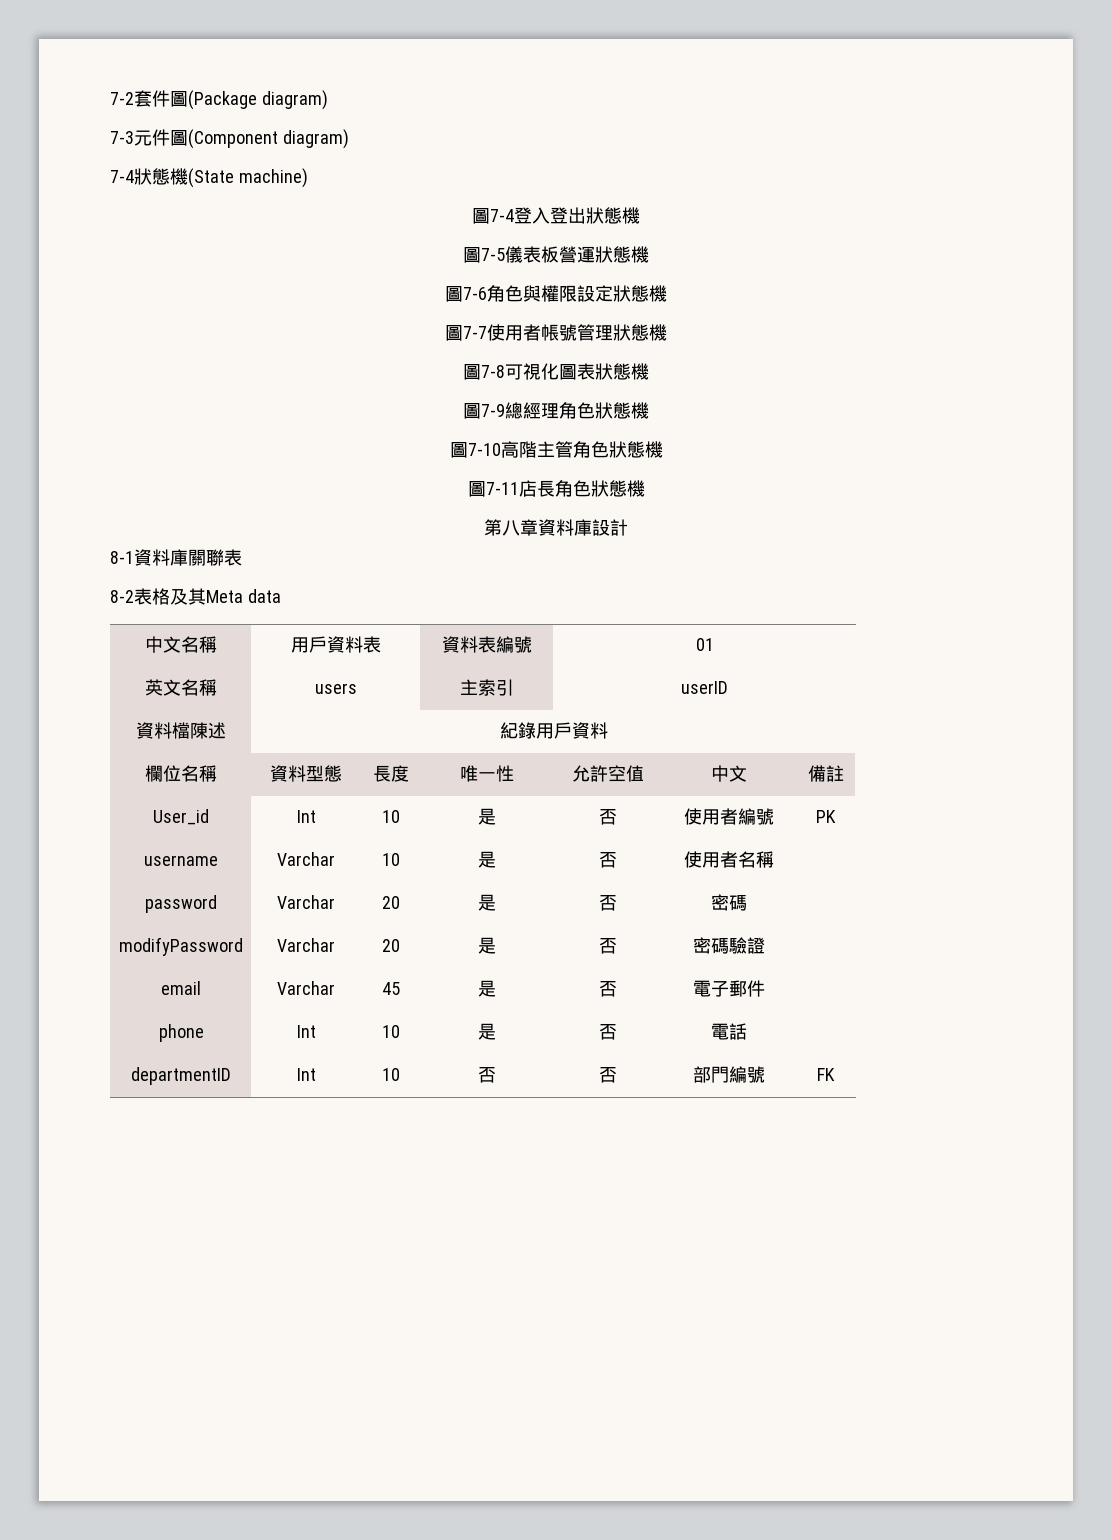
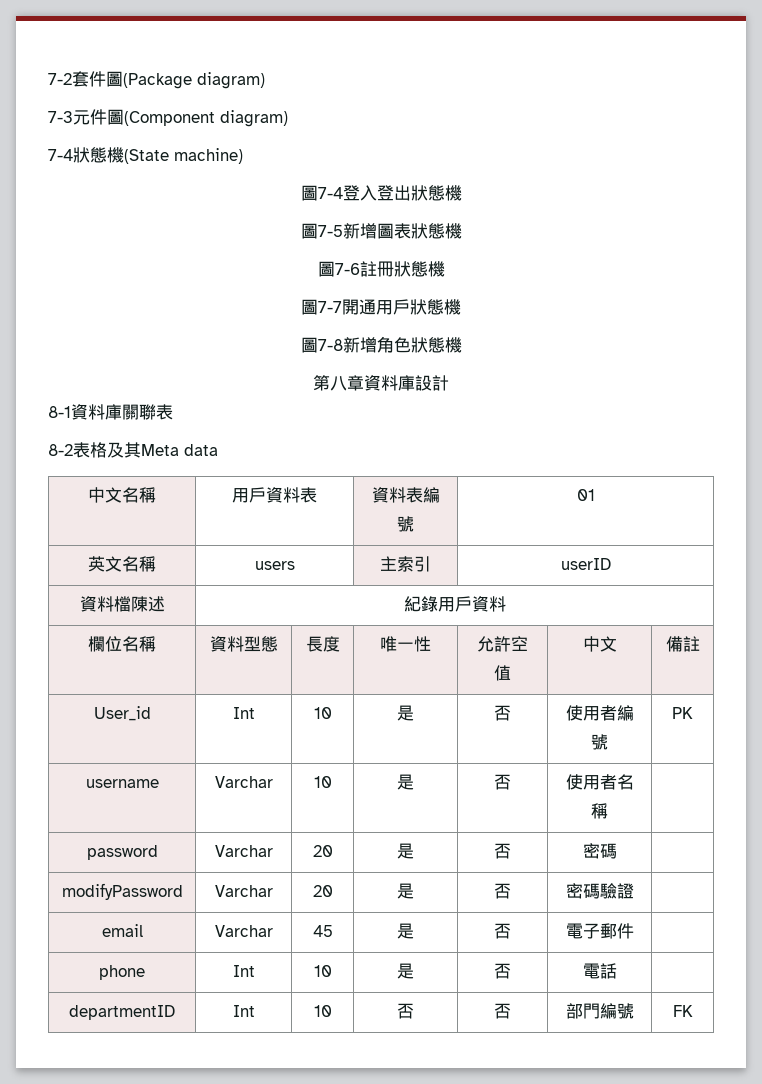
- 圖7-5儀表板營運狀態機
- 圖7-6角色與權限設定狀態機
- 圖7-7使用者帳號管理狀態機
- 圖7-8可視化圖表狀態機
+ 圖7-5新增圖表狀態機
- 圖7-9總經理角色狀態機
- 圖7-10高階主管角色狀態機
- 圖7-11店長角色狀態機
+ 圖7-6註冊狀態機
+ 圖7-7開通用戶狀態機
+ 圖7-8新增角色狀態機

